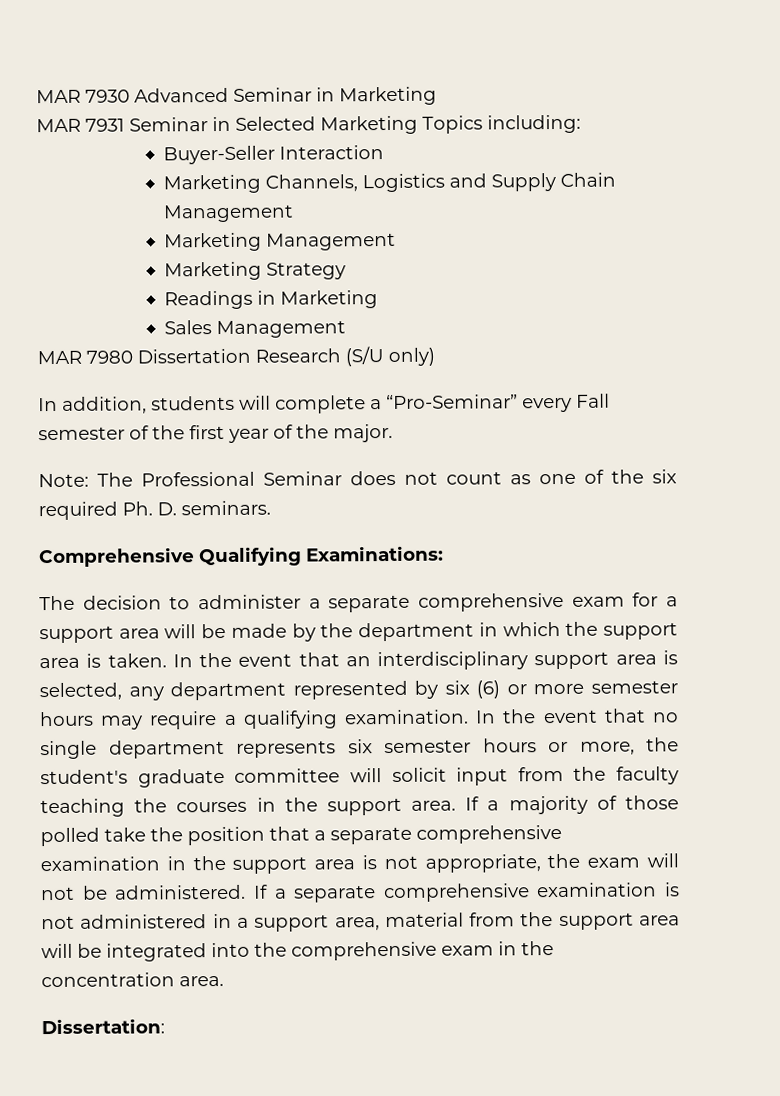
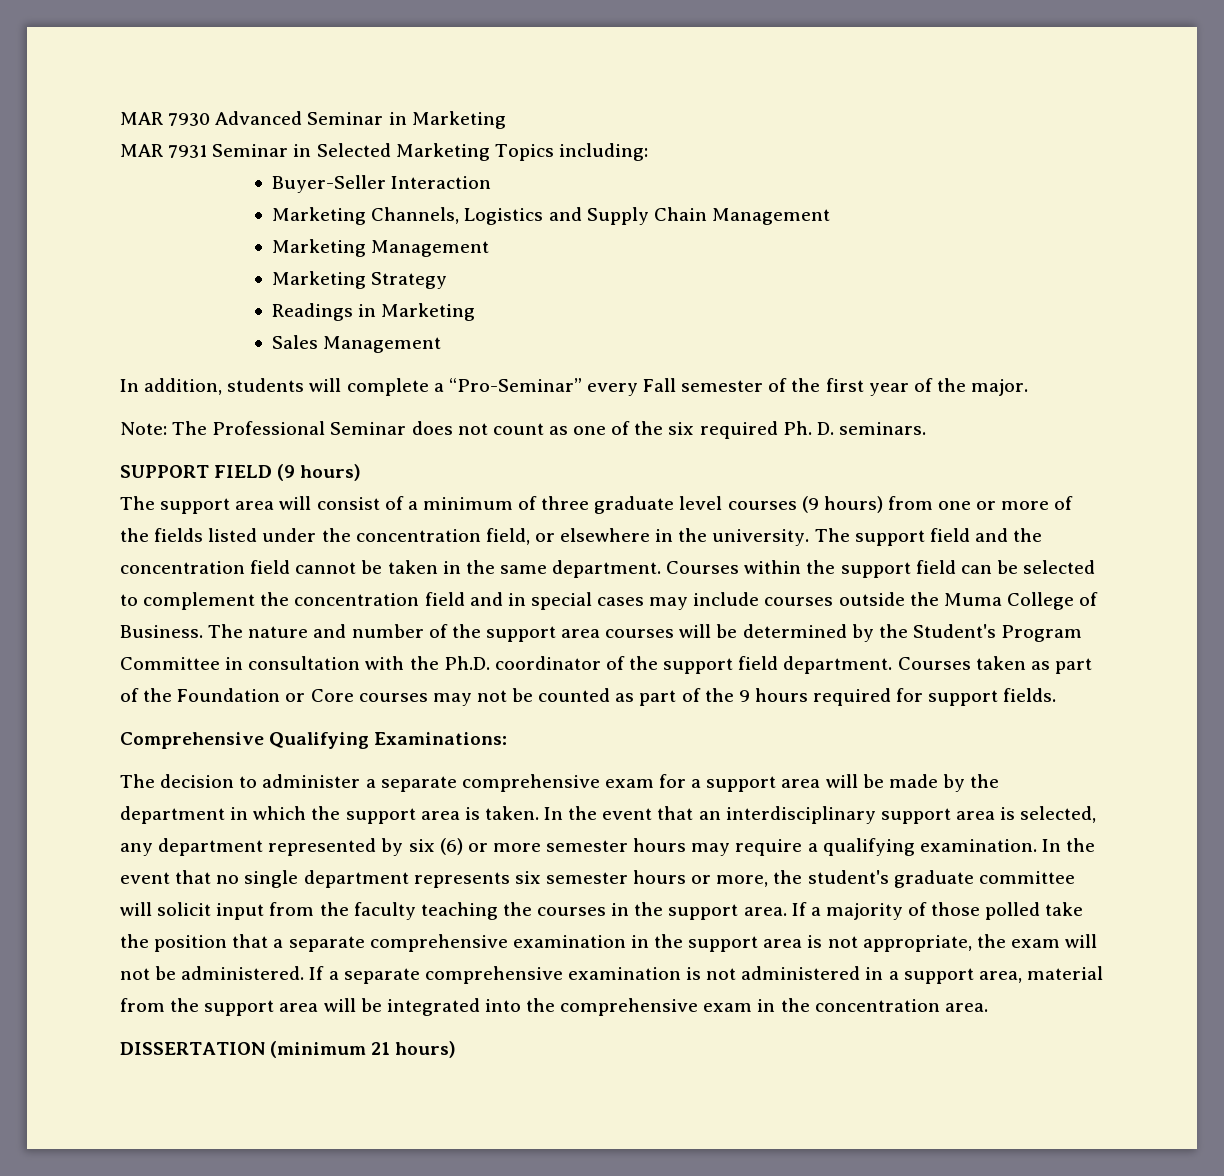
- MAR 7980 Dissertation Research (S/U only)
+ SUPPORT FIELD (9 hours)
+ The support area will consist of a minimum of three graduate level courses (9 hours) from one or more of the fields listed under the concentration field, or elsewhere in the university. The support field and the concentration field cannot be taken in the same department. Courses within the support field can be selected to complement the concentration field and in special cases may include courses outside the Muma College of Business. The nature and number of the support area courses will be determined by the Student's Program Committee in consultation with the Ph.D. coordinator of the support field department. Courses taken as part of the Foundation or Core courses may not be counted as part of the 9 hours required for support fields.
- Dissertation:
+ DISSERTATION (minimum 21 hours)

